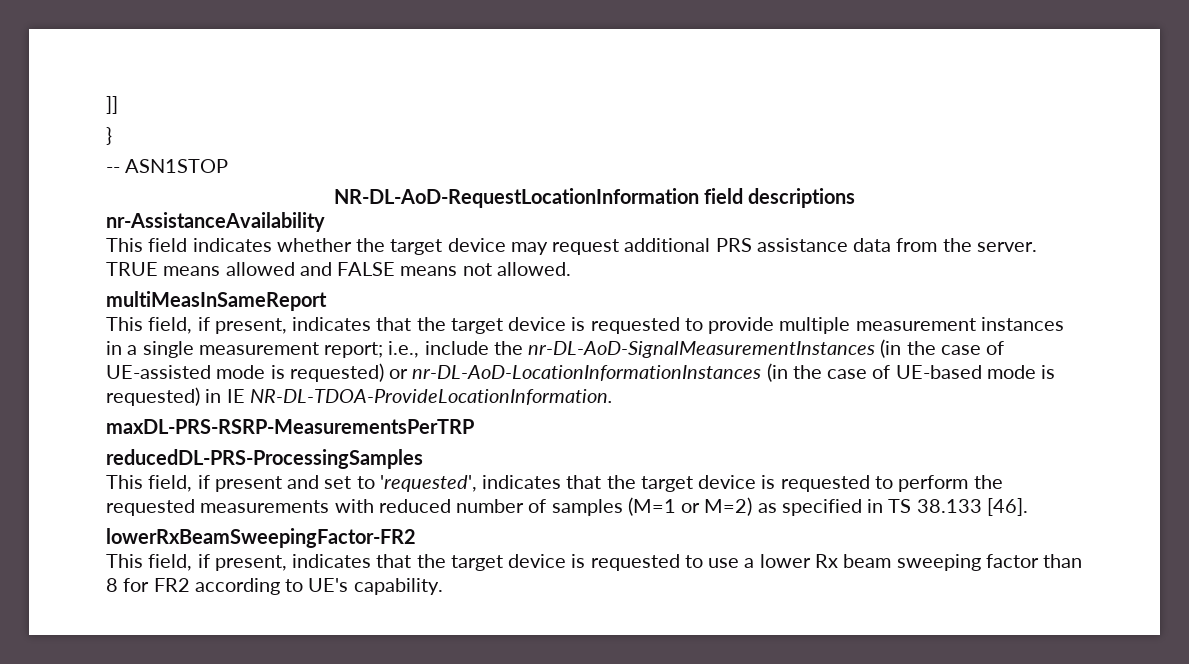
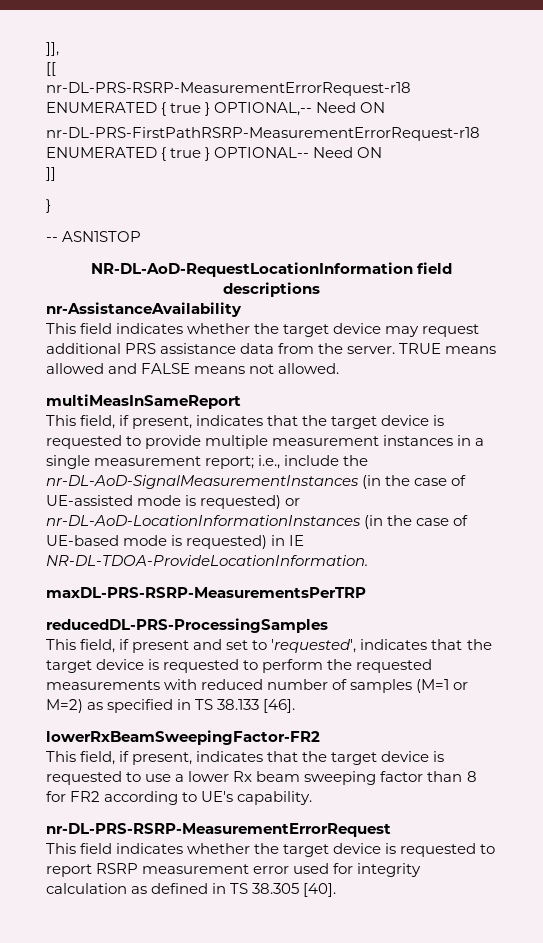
+ ]],
+ [[
+ nr-DL-PRS-RSRP-MeasurementErrorRequest-r18 ENUMERATED { true } OPTIONAL,-- Need ON
+ nr-DL-PRS-FirstPathRSRP-MeasurementErrorRequest-r18 ENUMERATED { true } OPTIONAL-- Need ON
+ nr-DL-PRS-RSRP-MeasurementErrorRequest
+ This field indicates whether the target device is requested to report RSRP measurement error used for integrity calculation as defined in TS 38.305 [40].

